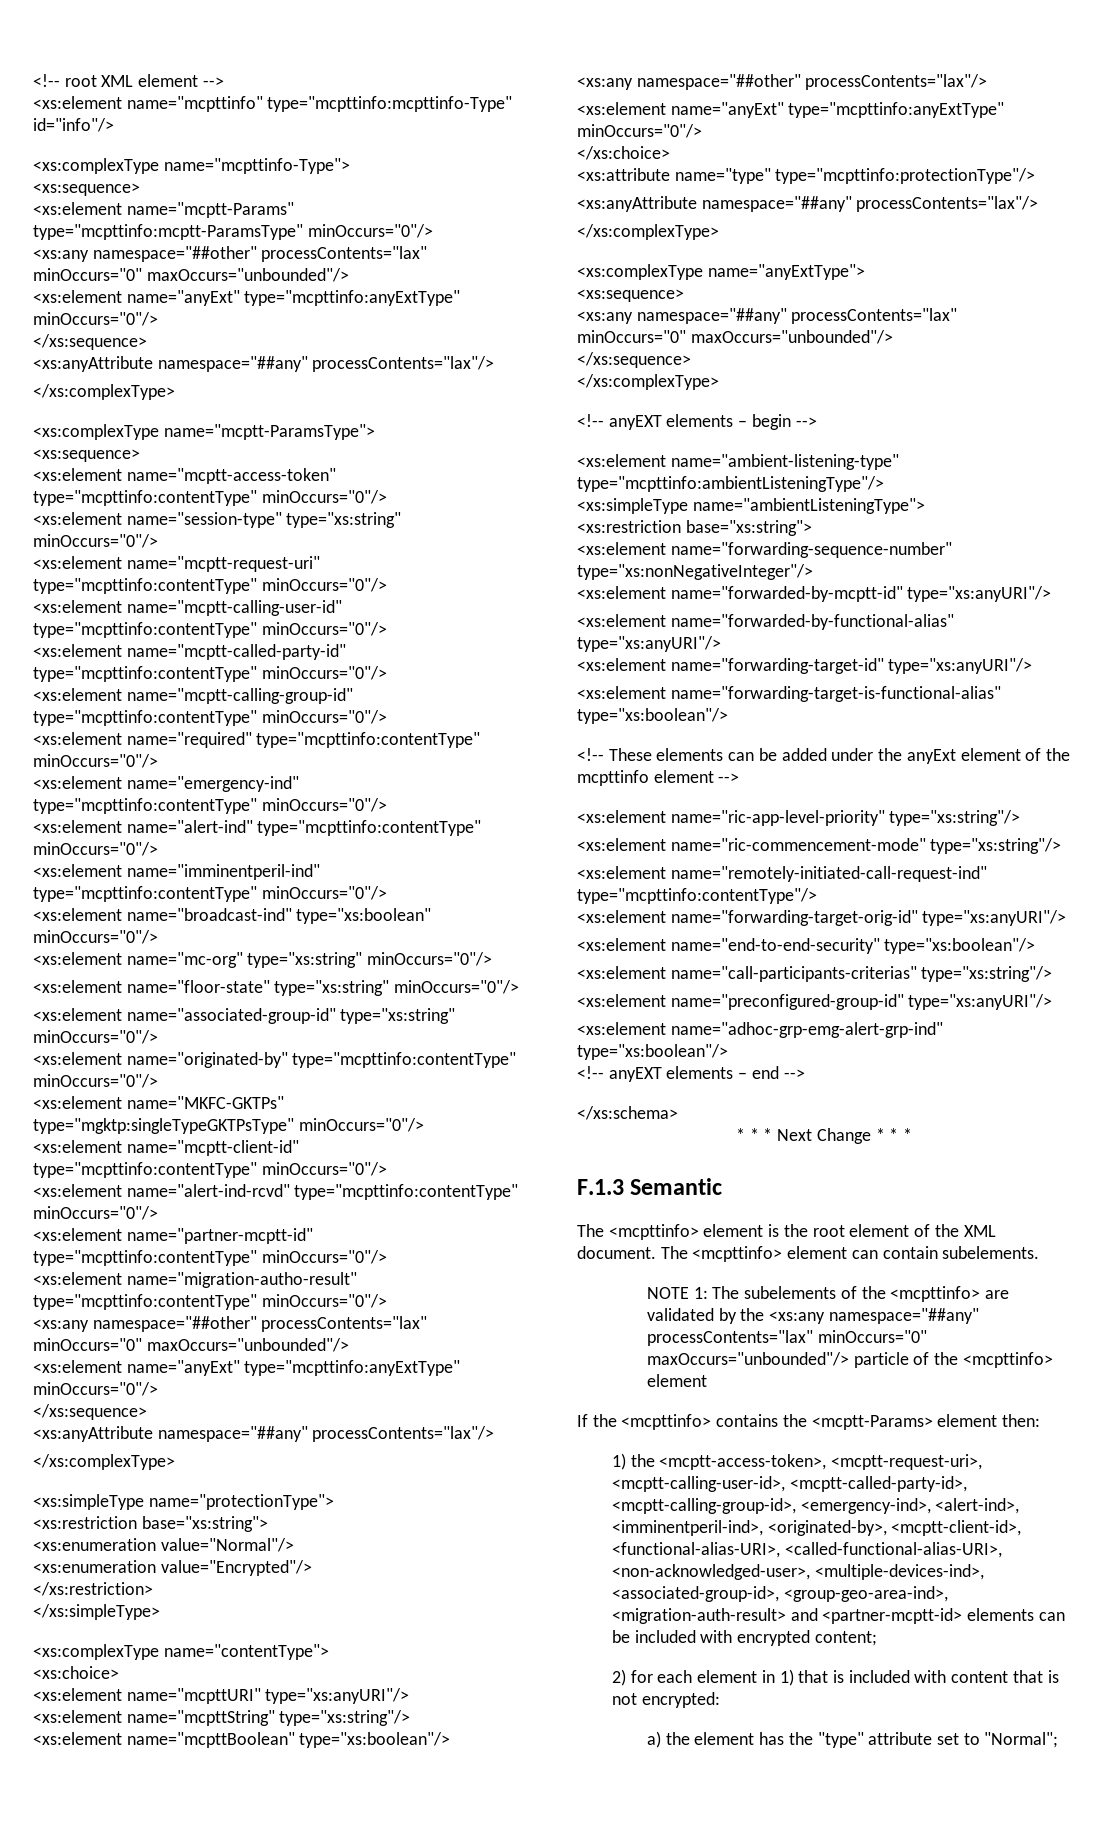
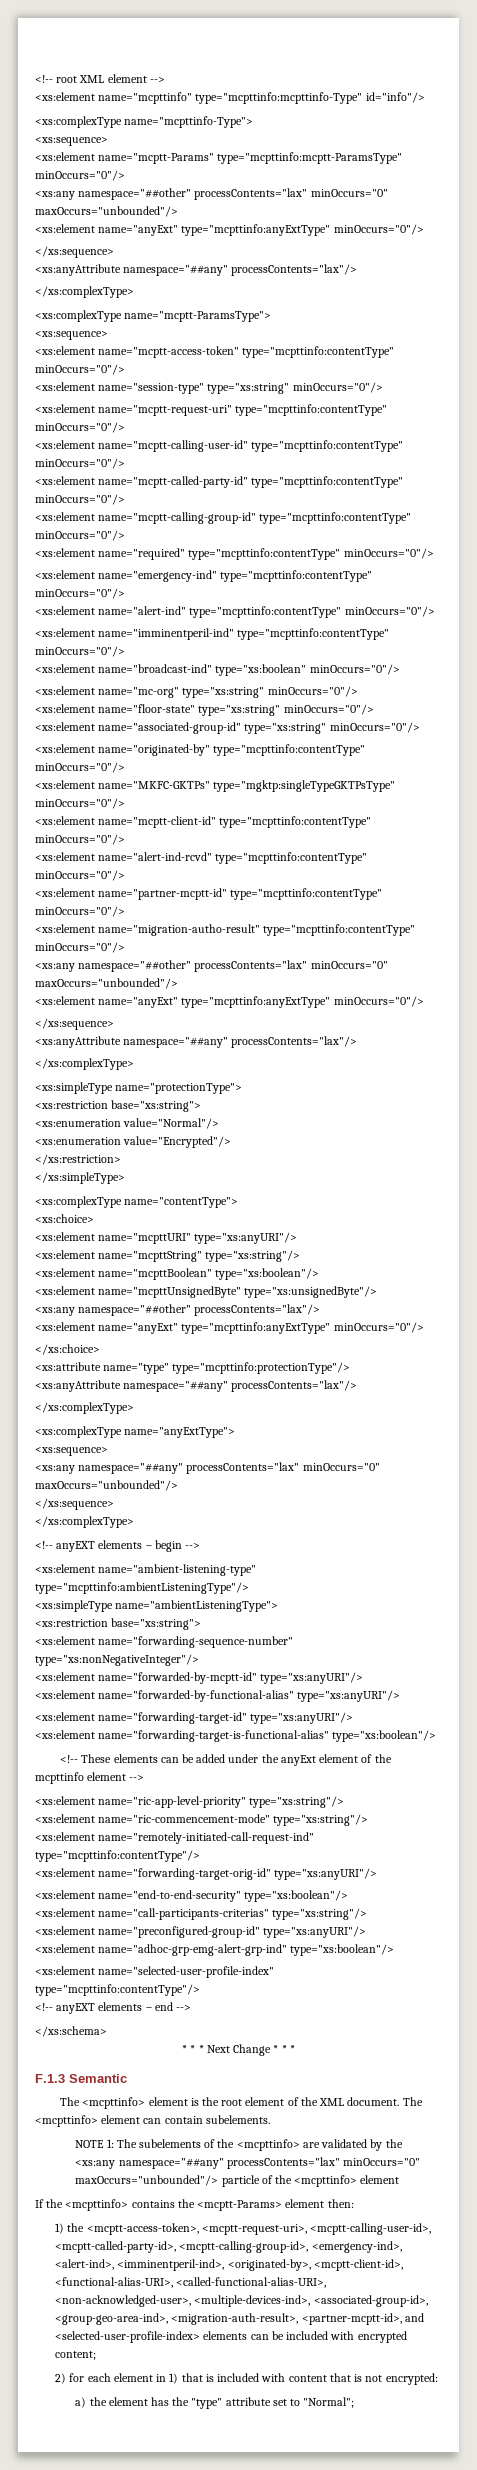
+ <xs:element name="mcpttUnsignedByte" type="xs:unsignedByte"/>
+ <xs:element name="selected-user-profile-index" type="mcpttinfo:contentType"/>
- 1) the <mcptt-access-token>, <mcptt-request-uri>, <mcptt-calling-user-id>, <mcptt-called-party-id>, <mcptt-calling-group-id>, <emergency-ind>, <alert-ind>, <imminentperil-ind>, <originated-by>, <mcptt-client-id>, <functional-alias-URI>, <called-functional-alias-URI>, <non-acknowledged-user>, <multiple-devices-ind>, <associated-group-id>, <group-geo-area-ind>, <migration-auth-result> and <partner-mcptt-id> elements can be included with encrypted content;
+ 1) the <mcptt-access-token>, <mcptt-request-uri>, <mcptt-calling-user-id>, <mcptt-called-party-id>, <mcptt-calling-group-id>, <emergency-ind>, <alert-ind>, <imminentperil-ind>, <originated-by>, <mcptt-client-id>, <functional-alias-URI>, <called-functional-alias-URI>, <non-acknowledged-user>, <multiple-devices-ind>, <associated-group-id>, <group-geo-area-ind>, <migration-auth-result>, <partner-mcptt-id>, and <selected-user-profile-index> elements can be included with encrypted content;

